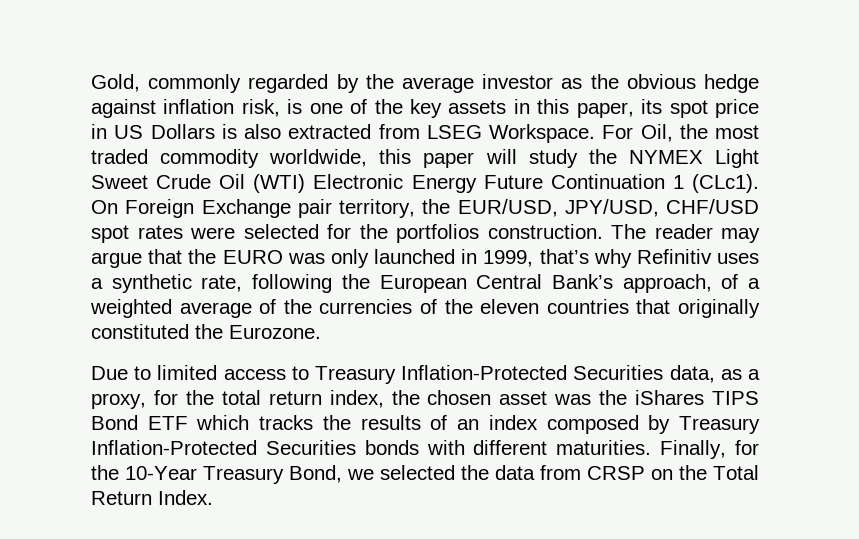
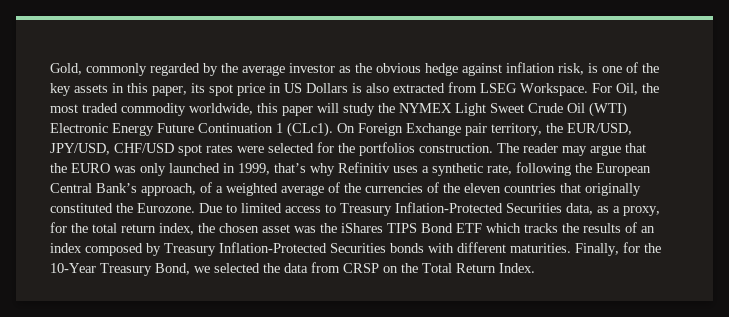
- The reader may argue that the EURO was only launched in 1999, that’s why Refinitiv uses a synthetic rate, following the European Central Bank’s approach, of a weighted average of the currencies of the eleven countries that originally constituted the Eurozone.
- Due to limited access to Treasury Inflation-Protected Securities data, as a proxy, for the total return index, the chosen asset was the iShares TIPS Bond ETF which tracks the results of an index composed by Treasury Inflation-Protected Securities bonds with different maturities.
+ The reader may argue that the EURO was only launched in 1999, that’s why Refinitiv uses a synthetic rate, following the European Central Bank’s approach, of a weighted average of the currencies of the eleven countries that originally constituted the Eurozone. Due to limited access to Treasury Inflation-Protected Securities data, as a proxy, for the total return index, the chosen asset was the iShares TIPS Bond ETF which tracks the results of an index composed by Treasury Inflation-Protected Securities bonds with different maturities.

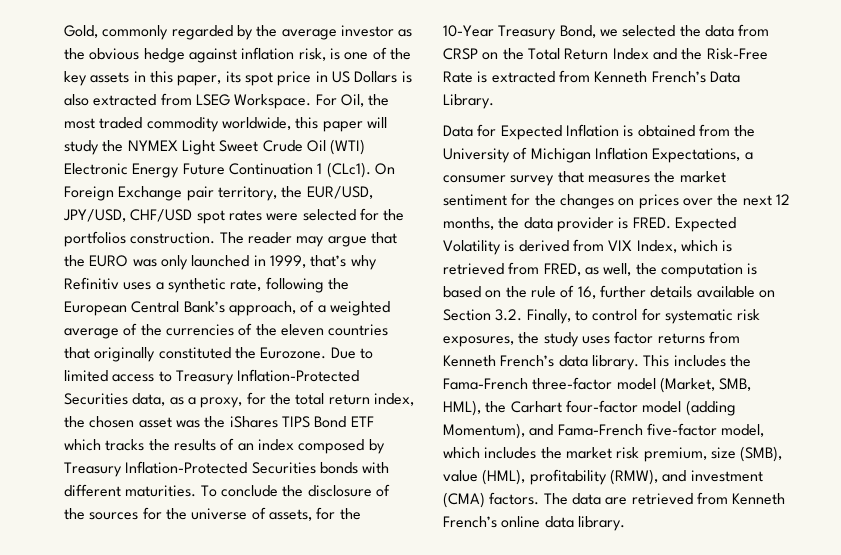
- Finally, for the 10-Year Treasury Bond, we selected the data from CRSP on the Total Return Index.
+ To conclude the disclosure of the sources for the universe of assets, for the 10-Year Treasury Bond, we selected the data from CRSP on the Total Return Index and the Risk-Free Rate is extracted from Kenneth French’s Data Library.
+ Data for Expected Inflation is obtained from the University of Michigan Inflation Expectations, a consumer survey that measures the market sentiment for the changes on prices over the next 12 months, the data provider is FRED. Expected Volatility is derived from VIX Index, which is retrieved from FRED, as well, the computation is based on the rule of 16, further details available on Section 3.2. Finally, to control for systematic risk exposures, the study uses factor returns from Kenneth French’s data library. This includes the Fama-French three-factor model (Market, SMB, HML), the Carhart four-factor model (adding Momentum), and Fama-French five-factor model, which includes the market risk premium, size (SMB), value (HML), profitability (RMW), and investment (CMA) factors. The data are retrieved from Kenneth French’s online data library.

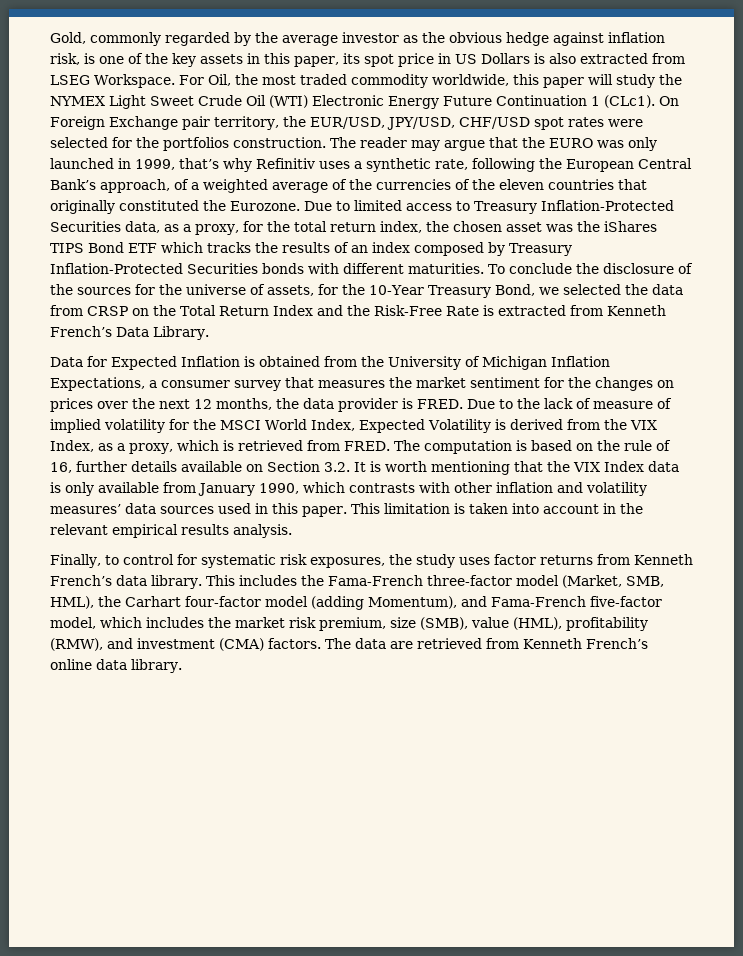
- Expected Volatility is derived from VIX Index, which is retrieved from FRED, as well, the computation is based on the rule of 16, further details available on Section 3.2. Finally, to control for systematic risk exposures, the study uses factor returns from Kenneth French’s data library.
+ Due to the lack of measure of implied volatility for the MSCI World Index, Expected Volatility is derived from the VIX Index, as a proxy, which is retrieved from FRED. The computation is based on the rule of 16, further details available on Section 3.2. It is worth mentioning that the VIX Index data is only available from January 1990, which contrasts with other inflation and volatility measures’ data sources used in this paper. This limitation is taken into account in the relevant empirical results analysis.
+ Finally, to control for systematic risk exposures, the study uses factor returns from Kenneth French’s data library.

